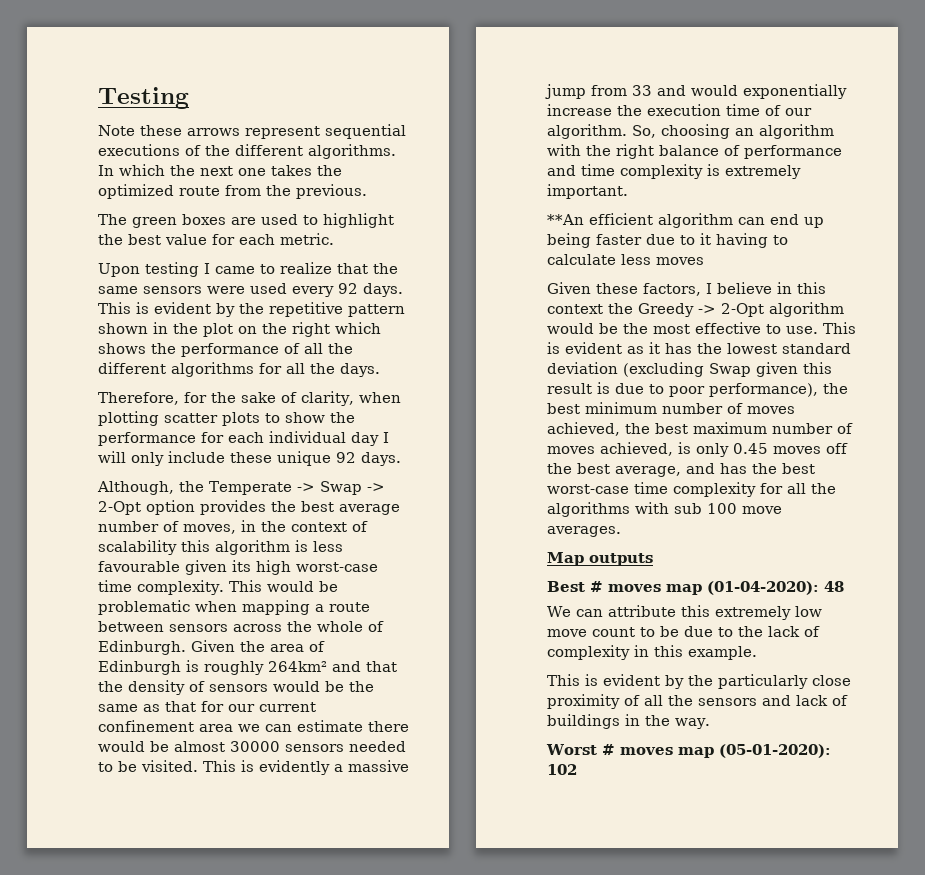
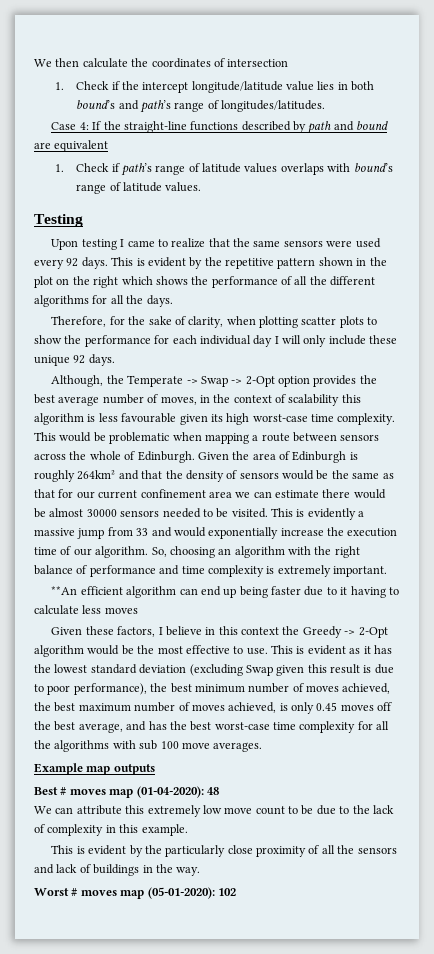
+ We then calculate the coordinates of intersection
+ 1. Check if the intercept longitude/latitude value lies in both bound’s and path’s range of longitudes/latitudes.
+ Case 4: If the straight-line functions described by path and bound are equivalent
+ 1. Check if path’s range of latitude values overlaps with bound’s range of latitude values.
  Testing
- Note these arrows represent sequential executions of the different algorithms. In which the next one takes the optimized route from the previous.
- The green boxes are used to highlight the best value for each metric.
- Map outputs
+ Example map outputs

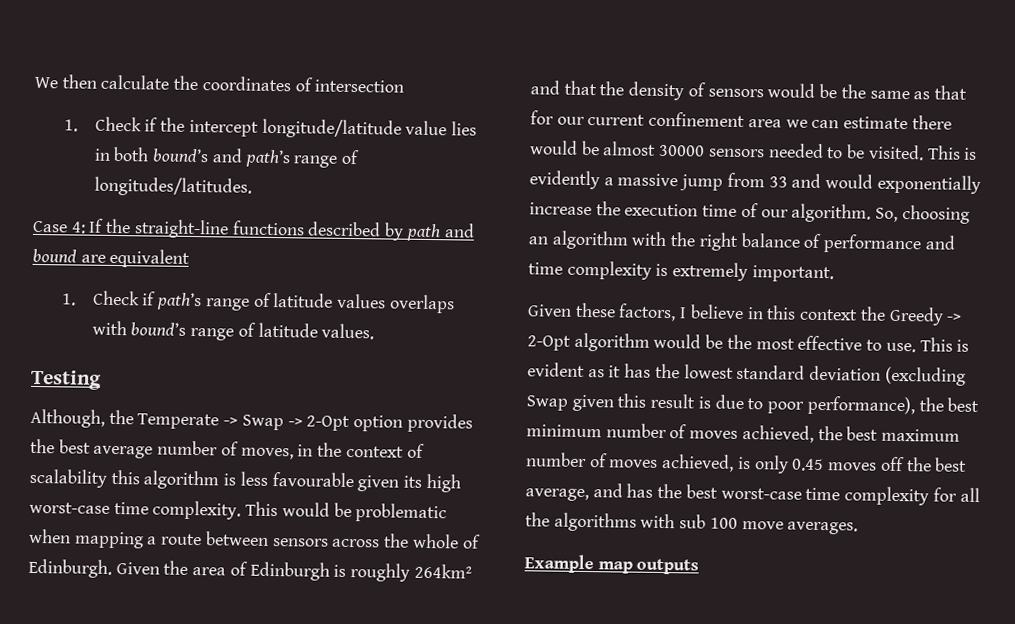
- Upon testing I came to realize that the same sensors were used every 92 days. This is evident by the repetitive pattern shown in the plot on the right which shows the performance of all the different algorithms for all the days.
- Therefore, for the sake of clarity, when plotting scatter plots to show the performance for each individual day I will only include these unique 92 days.
- **An efficient algorithm can end up being faster due to it having to calculate less moves
- Best # moves map (01-04-2020): 48
- We can attribute this extremely low move count to be due to the lack of complexity in this example.
- This is evident by the particularly close proximity of all the sensors and lack of buildings in the way.
- Worst # moves map (05-01-2020): 102

